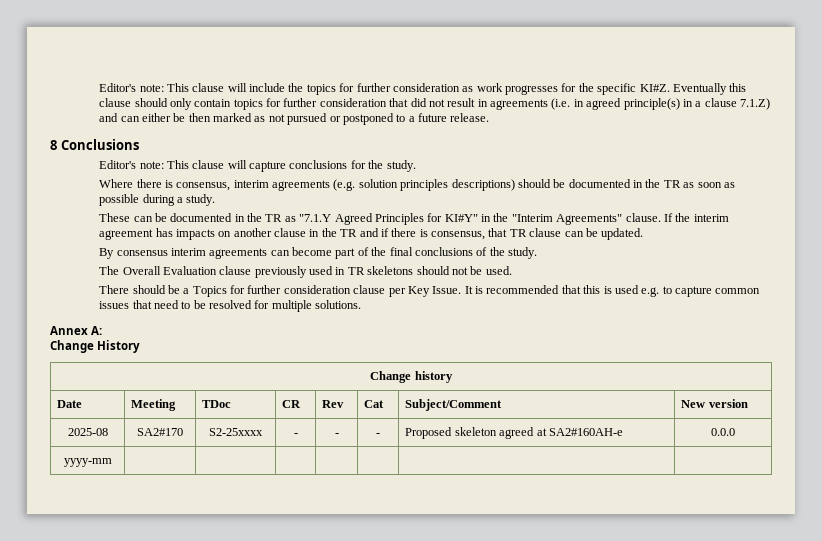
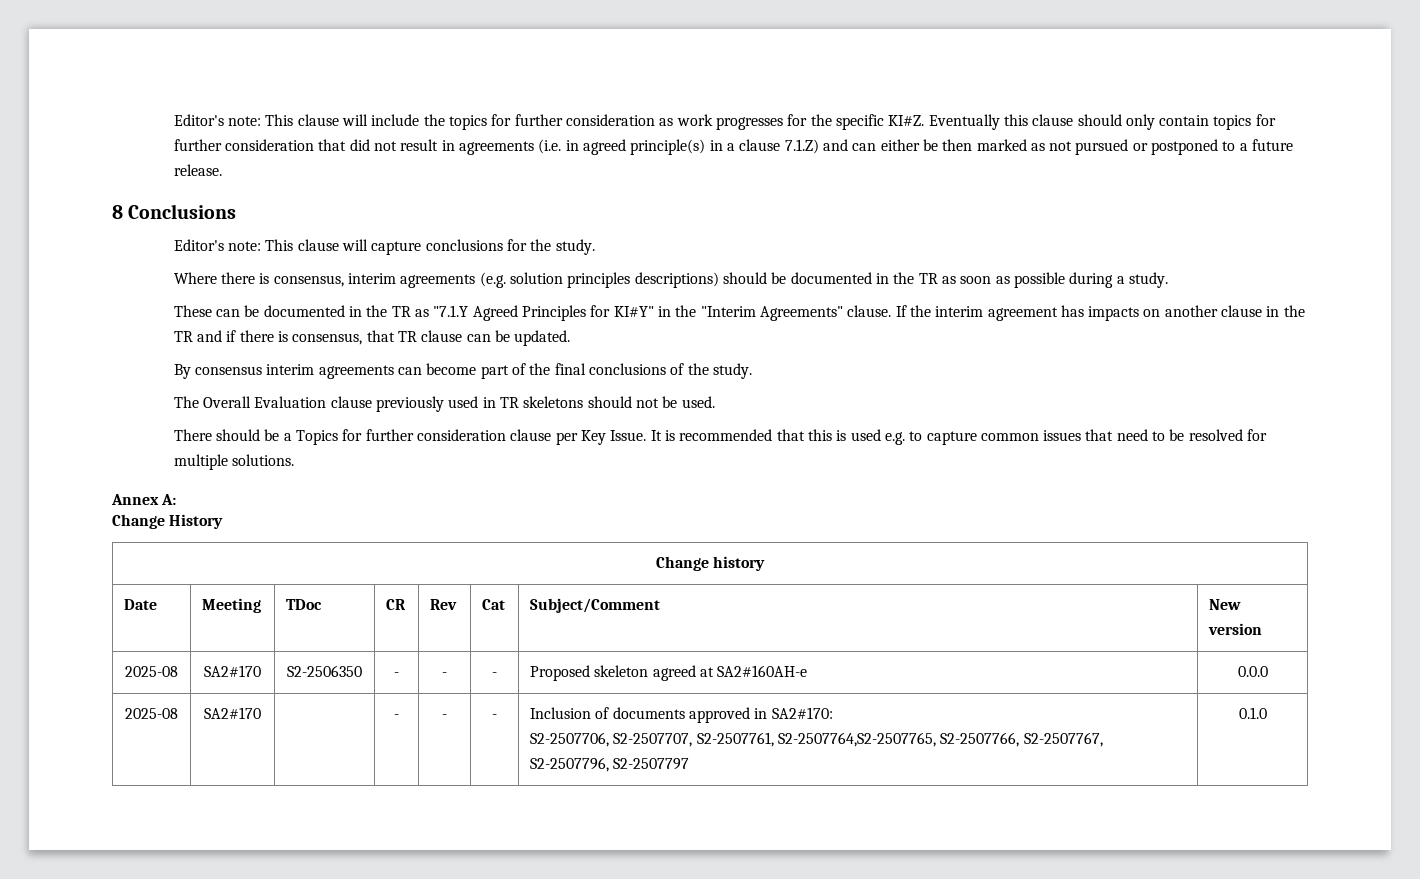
- 2025-08 | SA2#170 | S2-25xxxx | - | - | - | Proposed skeleton agreed at SA2#160AH-e | 0.0.0
+ 2025-08 | SA2#170 | S2-2506350 | - | - | - | Proposed skeleton agreed at SA2#160AH-e | 0.0.0
- yyyy-mm | | | | | | |
+ 2025-08 | SA2#170 | | - | - | - | Inclusion of documents approved in SA2#170:
+ S2-2507706, S2-2507707, S2-2507761, S2-2507764,S2-2507765, S2-2507766, S2-2507767, S2-2507796, S2-2507797 | 0.1.0

